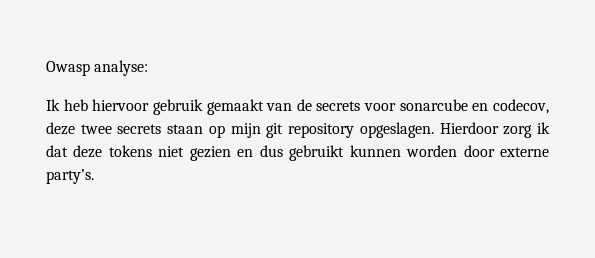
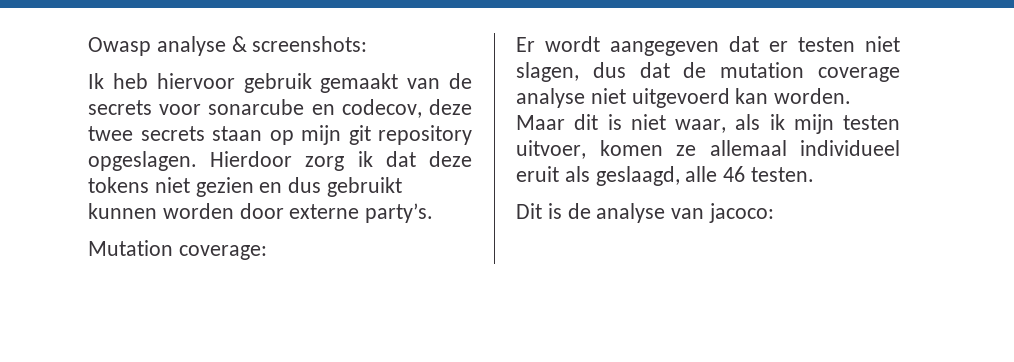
- Owasp analyse:
+ Owasp analyse & screenshots:
+ Mutation coverage:
+ Er wordt aangegeven dat er testen niet slagen, dus dat de mutation coverage analyse niet uitgevoerd kan worden. Maar dit is niet waar, als ik mijn testen uitvoer, komen ze allemaal individueel eruit als geslaagd, alle 46 testen.
+ Dit is de analyse van jacoco:

